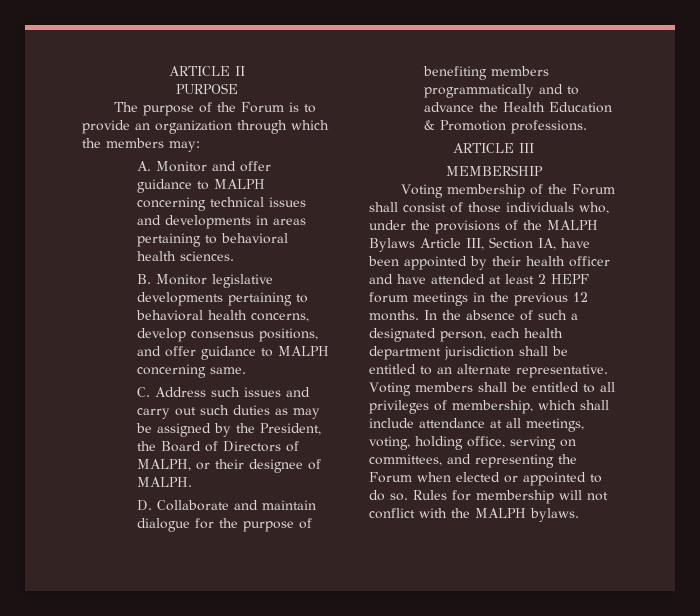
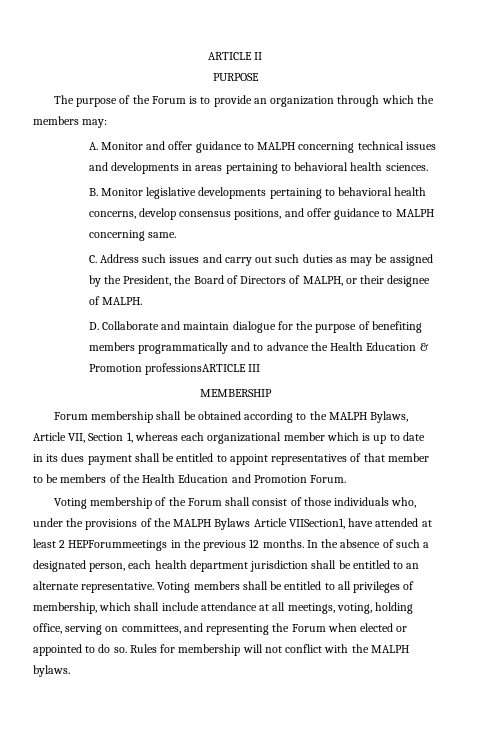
- D. Collaborate and maintain dialogue for the purpose of benefiting members programmatically and to advance the Health Education & Promotion professions.
- ARTICLE III
+ D. Collaborate and maintain dialogue for the purpose of benefiting members programmatically and to advance the Health Education & Promotion professionsARTICLE III
+ Forum membership shall be obtained according to the MALPH Bylaws, Article VII, Section 1, whereas each organizational member which is up to date in its dues payment shall be entitled to appoint representatives of that member to be members of the Health Education and Promotion Forum.
- Voting membership of the Forum shall consist of those individuals who, under the provisions of the MALPH Bylaws Article III, Section IA, have been appointed by their health officer and have attended at least 2 HEPF forum meetings in the previous 12 months.
+ Voting membership of the Forum shall consist of those individuals who, under the provisions of the MALPH Bylaws Article VIISection1, have attended at least 2 HEPForummeetings in the previous 12 months.

